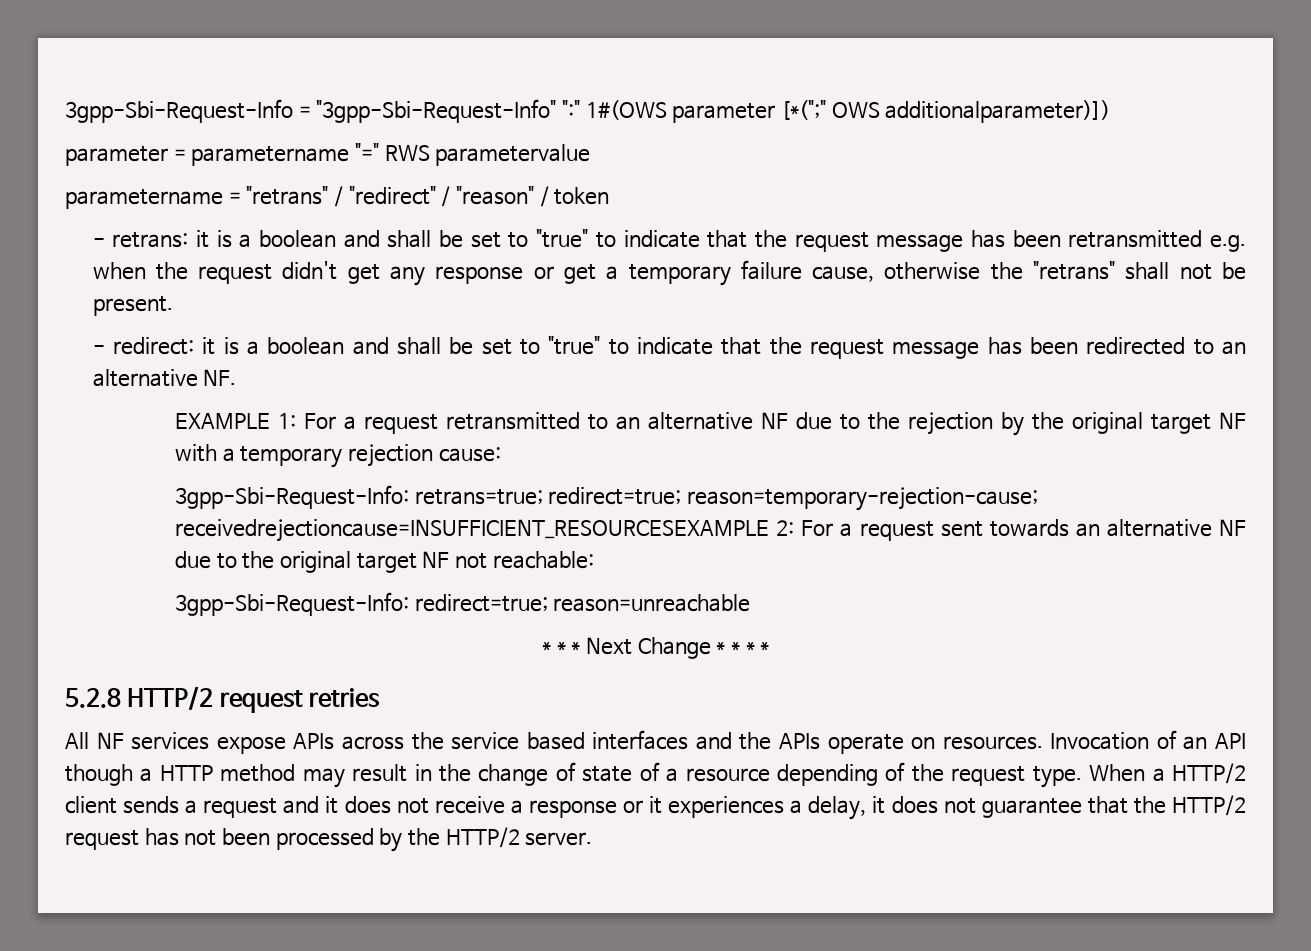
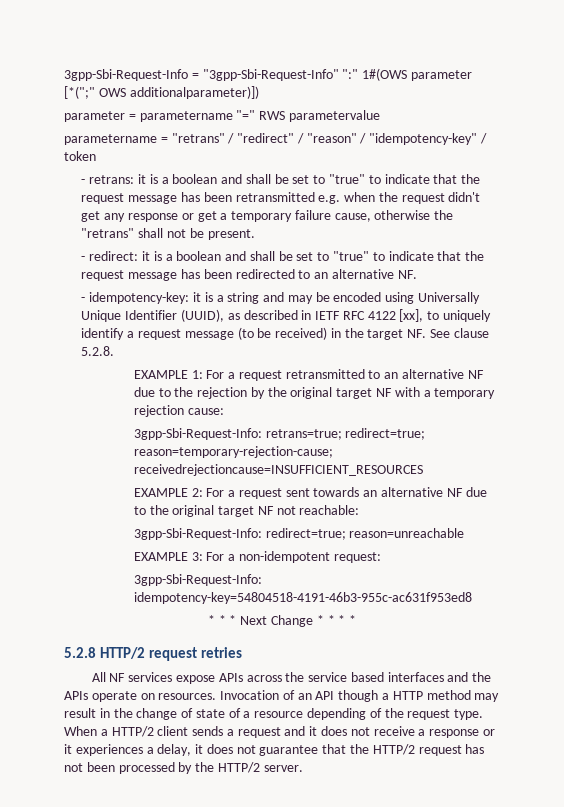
- parametername = "retrans" / "redirect" / "reason" / token
+ parametername = "retrans" / "redirect" / "reason" / "idempotency-key" / token
+ - idempotency-key: it is a string and may be encoded using Universally Unique Identifier (UUID), as described in IETF RFC 4122 [xx], to uniquely identify a request message (to be received) in the target NF. See clause 5.2.8.
- 3gpp-Sbi-Request-Info: retrans=true; redirect=true; reason=temporary-rejection-cause; receivedrejectioncause=INSUFFICIENT_RESOURCESEXAMPLE 2: For a request sent towards an alternative NF due to the original target NF not reachable:
+ 3gpp-Sbi-Request-Info: retrans=true; redirect=true; reason=temporary-rejection-cause; receivedrejectioncause=INSUFFICIENT_RESOURCES
+ EXAMPLE 2: For a request sent towards an alternative NF due to the original target NF not reachable:
+ EXAMPLE 3: For a non-idempotent request:
+ 3gpp-Sbi-Request-Info: idempotency-key=54804518-4191-46b3-955c-ac631f953ed8

